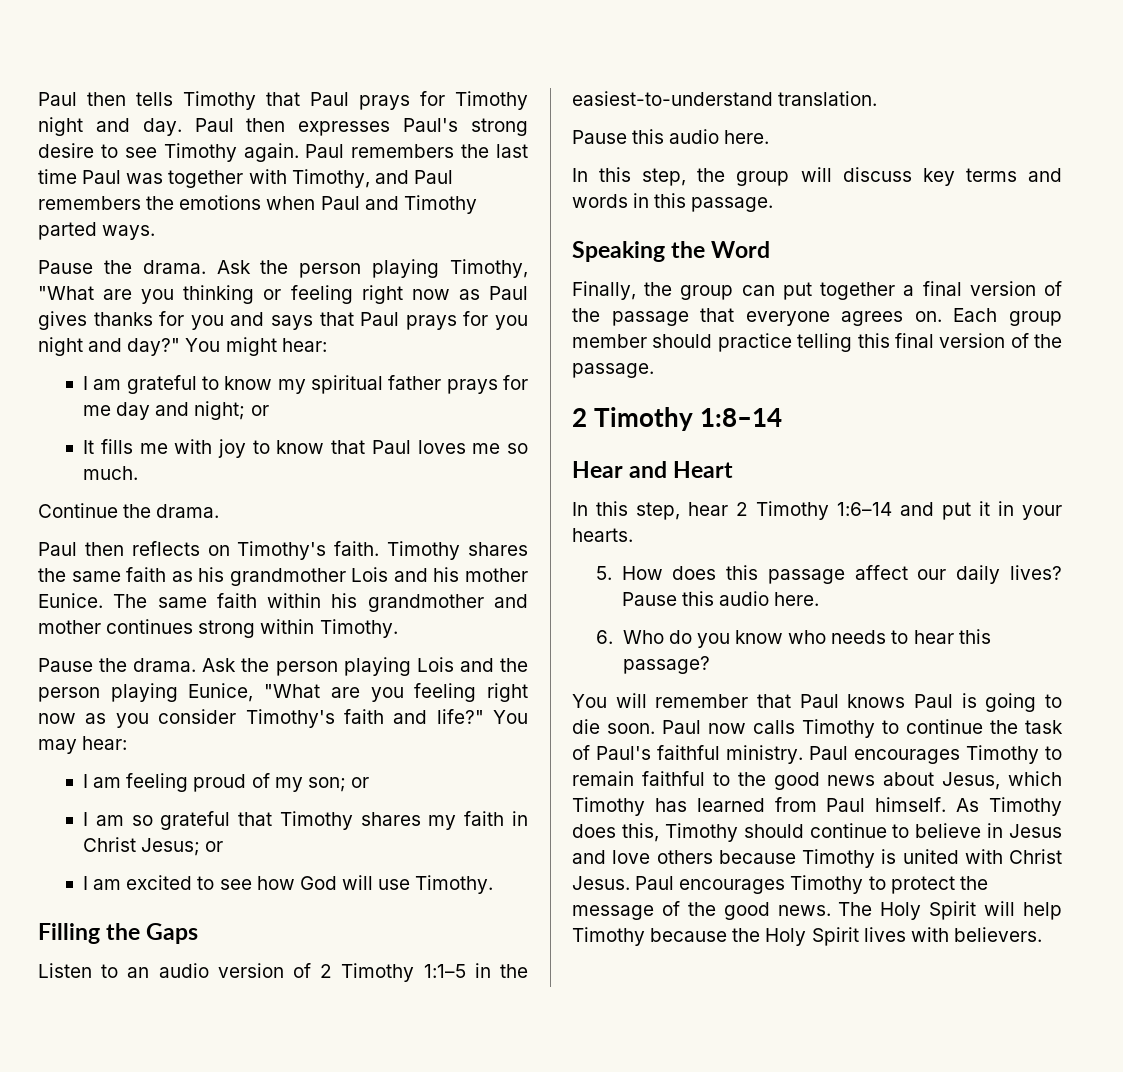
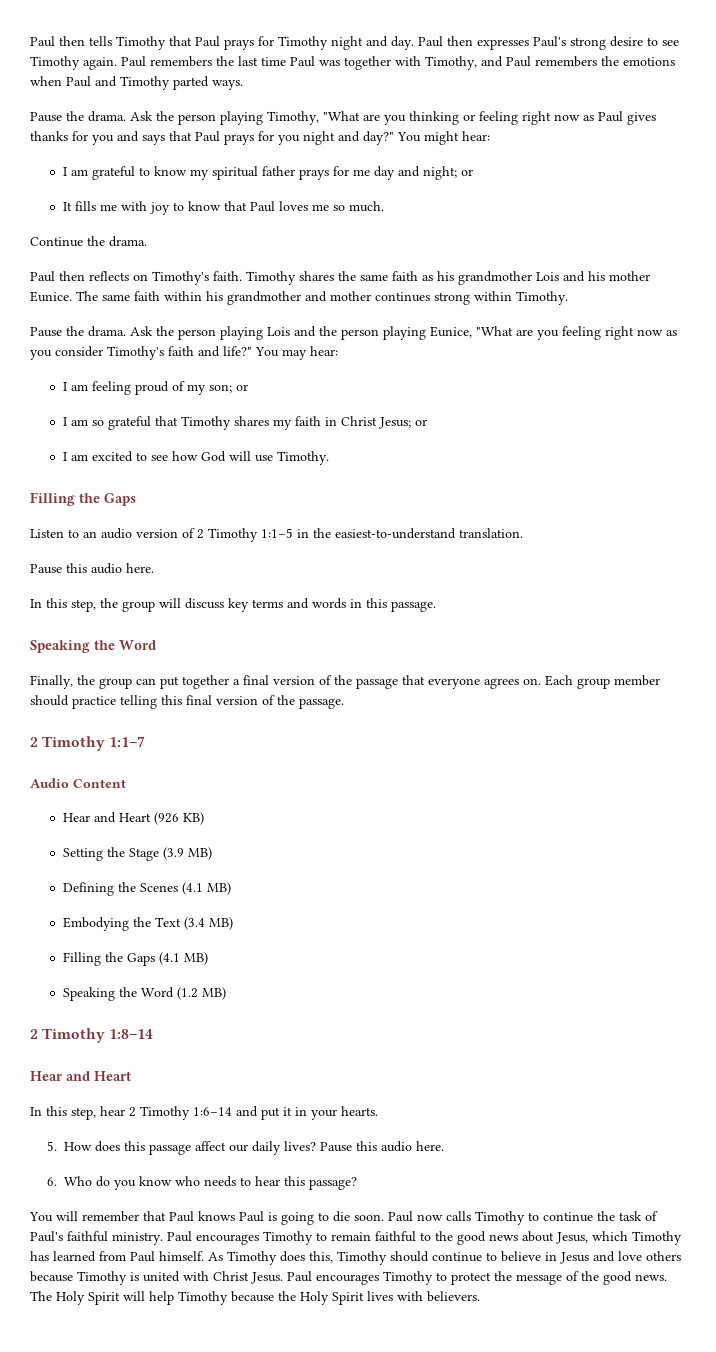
+ 2 Timothy 1:1–7
+ Audio Content
+ Hear and Heart (926 KB)
+ Setting the Stage (3.9 MB)
+ Defining the Scenes (4.1 MB)
+ Embodying the Text (3.4 MB)
+ Filling the Gaps (4.1 MB)
+ Speaking the Word (1.2 MB)

